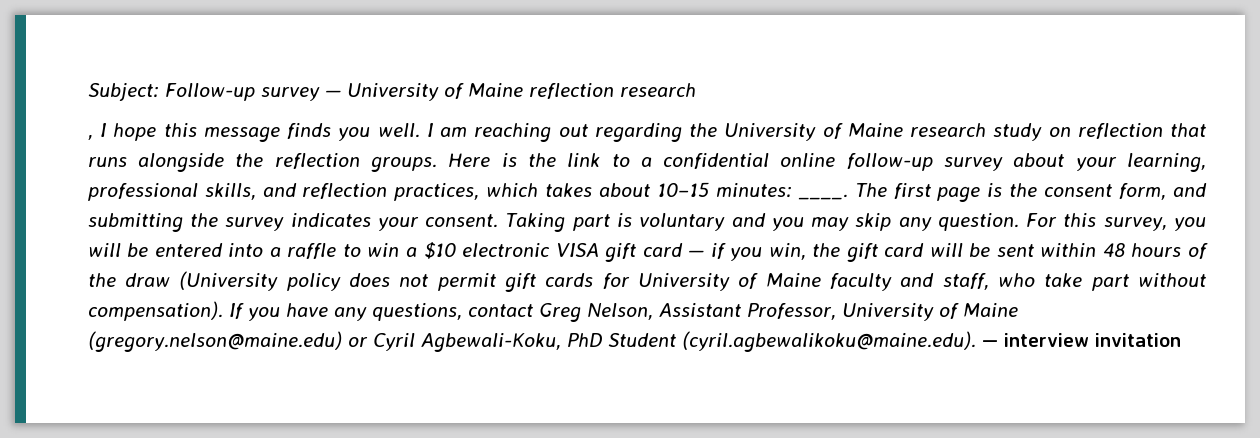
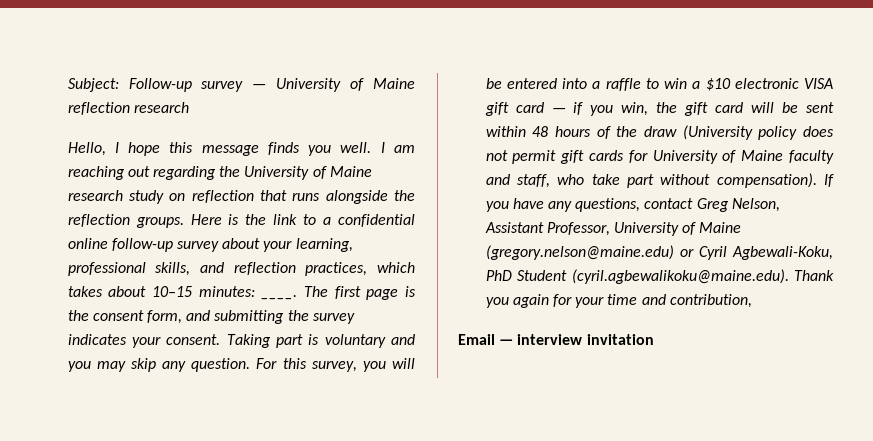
- , I hope this message finds you well.
+ Hello, I hope this message finds you well.
- If you have any questions, contact Greg Nelson, Assistant Professor, University of Maine (gregory.nelson@maine.edu) or Cyril Agbewali-Koku, PhD Student (cyril.agbewalikoku@maine.edu). — interview invitation
+ If you have any questions, contact Greg Nelson, Assistant Professor, University of Maine (gregory.nelson@maine.edu) or Cyril Agbewali-Koku, PhD Student (cyril.agbewalikoku@maine.edu). Thank you again for your time and contribution,
+ Email — interview invitation

